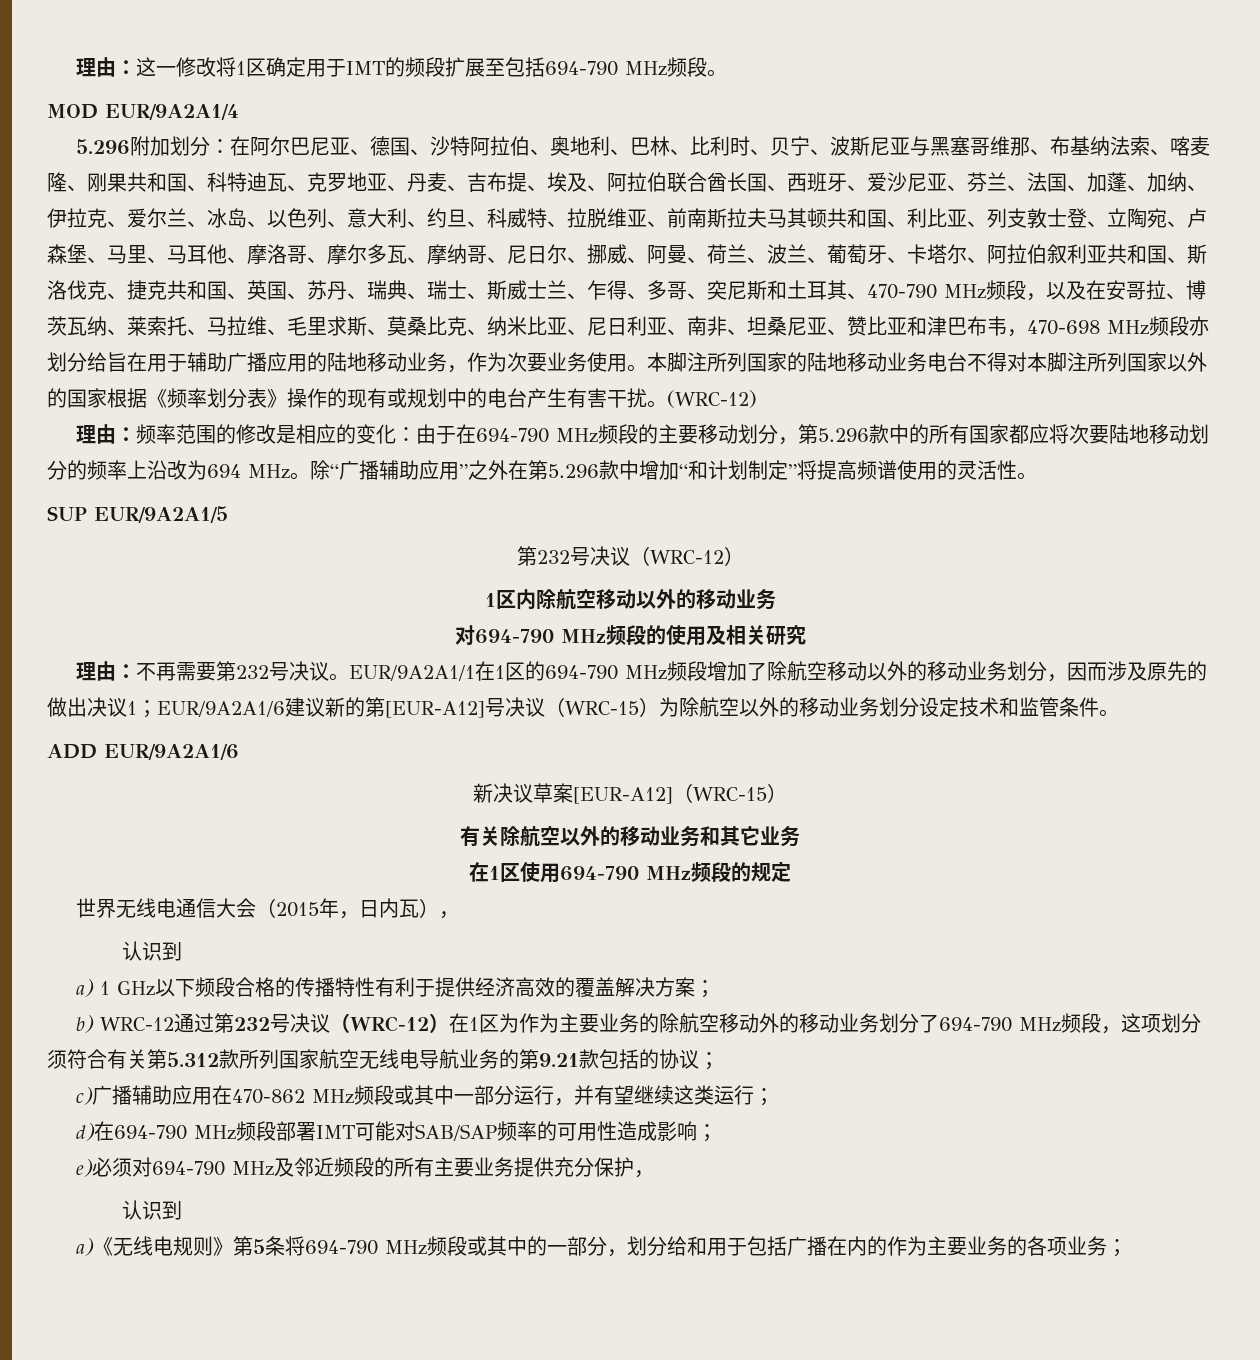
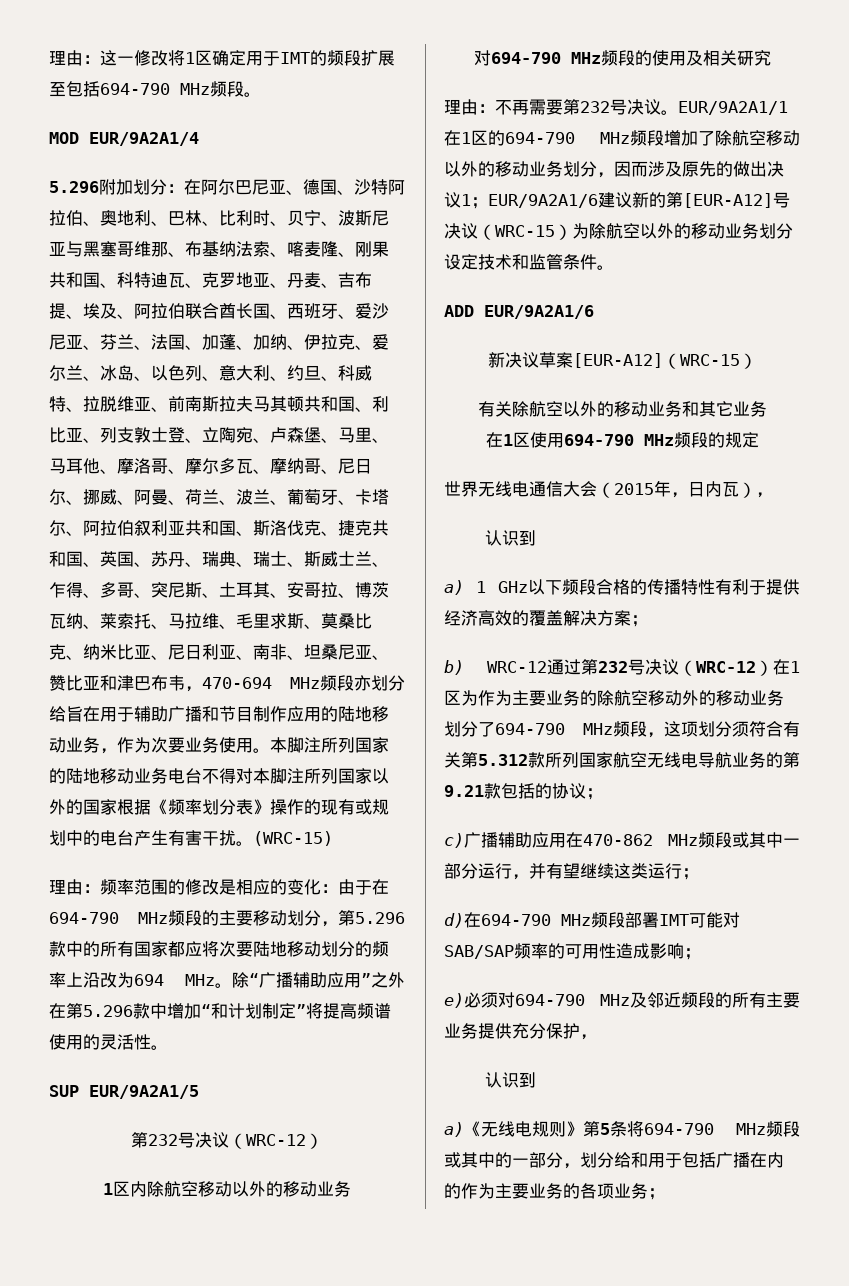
- 在阿尔巴尼亚、德国、沙特阿拉伯、奥地利、巴林、比利时、贝宁、波斯尼亚与黑塞哥维那、布基纳法索、喀麦隆、刚果共和国、科特迪瓦、克罗地亚、丹麦、吉布提、埃及、阿拉伯联合酋长国、西班牙、爱沙尼亚、芬兰、法国、加蓬、加纳、伊拉克、爱尔兰、冰岛、以色列、意大利、约旦、科威特、拉脱维亚、前南斯拉夫马其顿共和国、利比亚、列支敦士登、立陶宛、卢森堡、马里、马耳他、摩洛哥、摩尔多瓦、摩纳哥、尼日尔、挪威、阿曼、荷兰、波兰、葡萄牙、卡塔尔、阿拉伯叙利亚共和国、斯洛伐克、捷克共和国、英国、苏丹、瑞典、瑞士、斯威士兰、乍得、多哥、突尼斯和土耳其、470-790 MHz频段，以及在安哥拉、博茨瓦纳、莱索托、马拉维、毛里求斯、莫桑比克、纳米比亚、尼日利亚、南非、坦桑尼亚、赞比亚和津巴布韦，470-698 MHz频段亦划分给旨在用于辅助广播应用的陆地移动业务，作为次要业务使用。
+ 在阿尔巴尼亚、德国、沙特阿拉伯、奥地利、巴林、比利时、贝宁、波斯尼亚与黑塞哥维那、布基纳法索、喀麦隆、刚果共和国、科特迪瓦、克罗地亚、丹麦、吉布提、埃及、阿拉伯联合酋长国、西班牙、爱沙尼亚、芬兰、法国、加蓬、加纳、伊拉克、爱尔兰、冰岛、以色列、意大利、约旦、科威特、拉脱维亚、前南斯拉夫马其顿共和国、利比亚、列支敦士登、立陶宛、卢森堡、马里、马耳他、摩洛哥、摩尔多瓦、摩纳哥、尼日尔、挪威、阿曼、荷兰、波兰、葡萄牙、卡塔尔、阿拉伯叙利亚共和国、斯洛伐克、捷克共和国、英国、苏丹、瑞典、瑞士、斯威士兰、乍得、多哥、突尼斯、土耳其、安哥拉、博茨瓦纳、莱索托、马拉维、毛里求斯、莫桑比克、纳米比亚、尼日利亚、南非、坦桑尼亚、赞比亚和津巴布韦，470-694 MHz频段亦划分给旨在用于辅助广播和节目制作应用的陆地移动业务，作为次要业务使用。
- (WRC-12)
+ (WRC-15)

